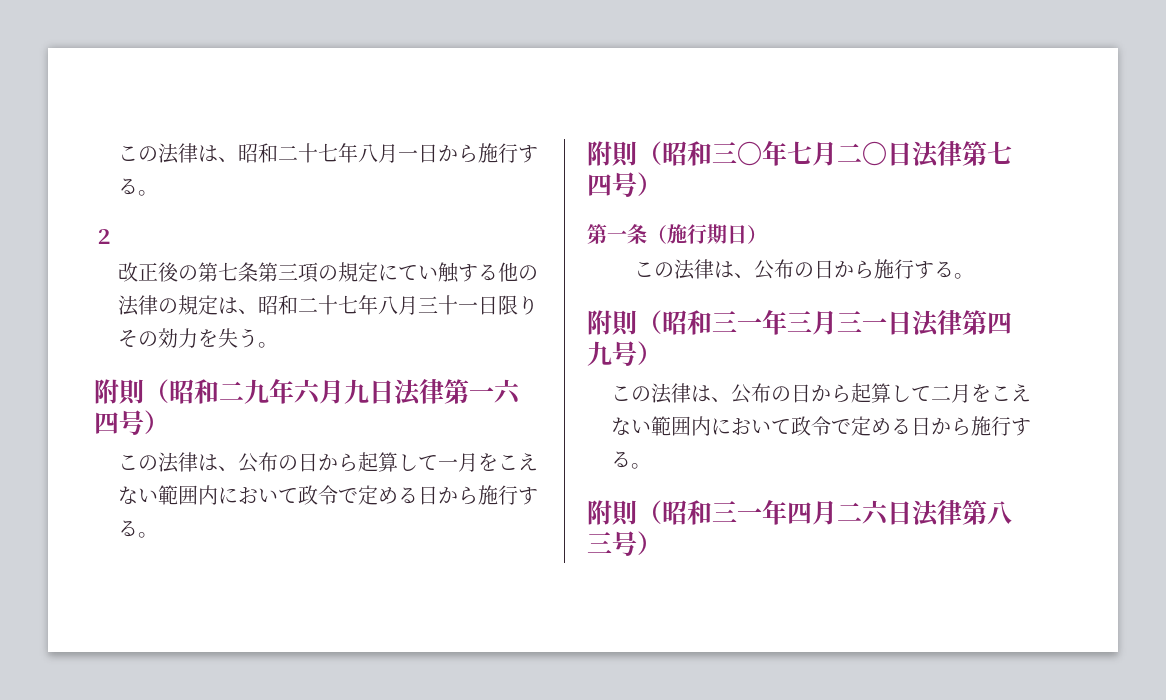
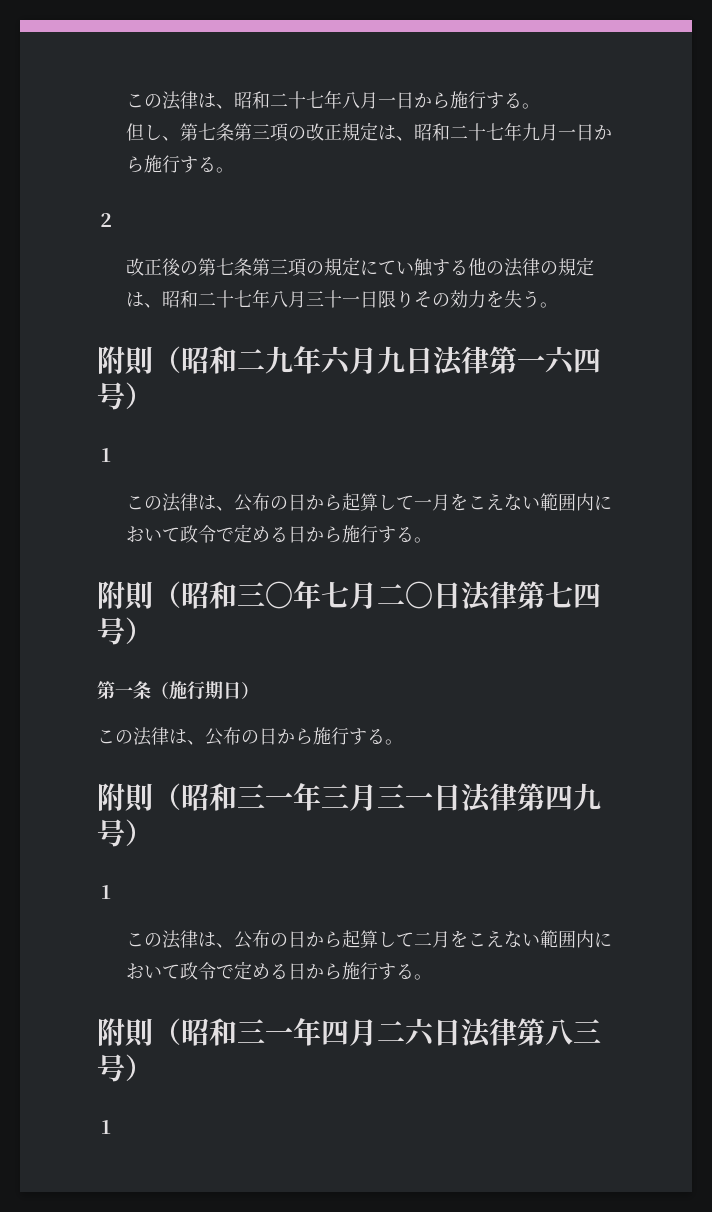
+ 但し、第七条第三項の改正規定は、昭和二十七年九月一日から施行する。
  附則（昭和二九年六月九日法律第一六四号）
+ １
  附則（昭和三一年三月三一日法律第四九号）
+ １
  附則（昭和三一年四月二六日法律第八三号）
+ １

